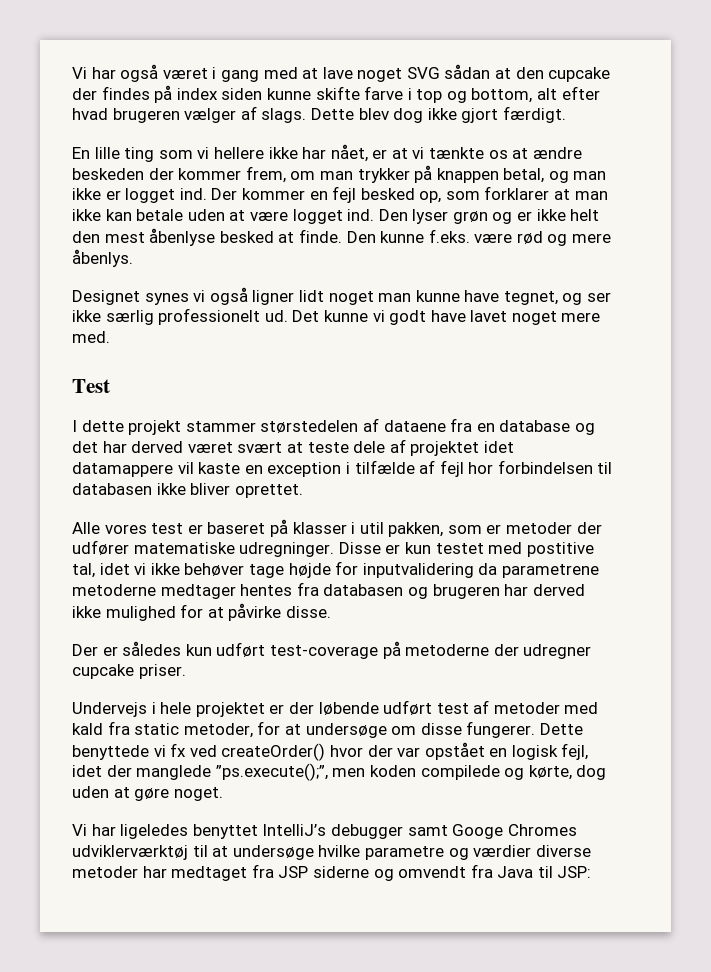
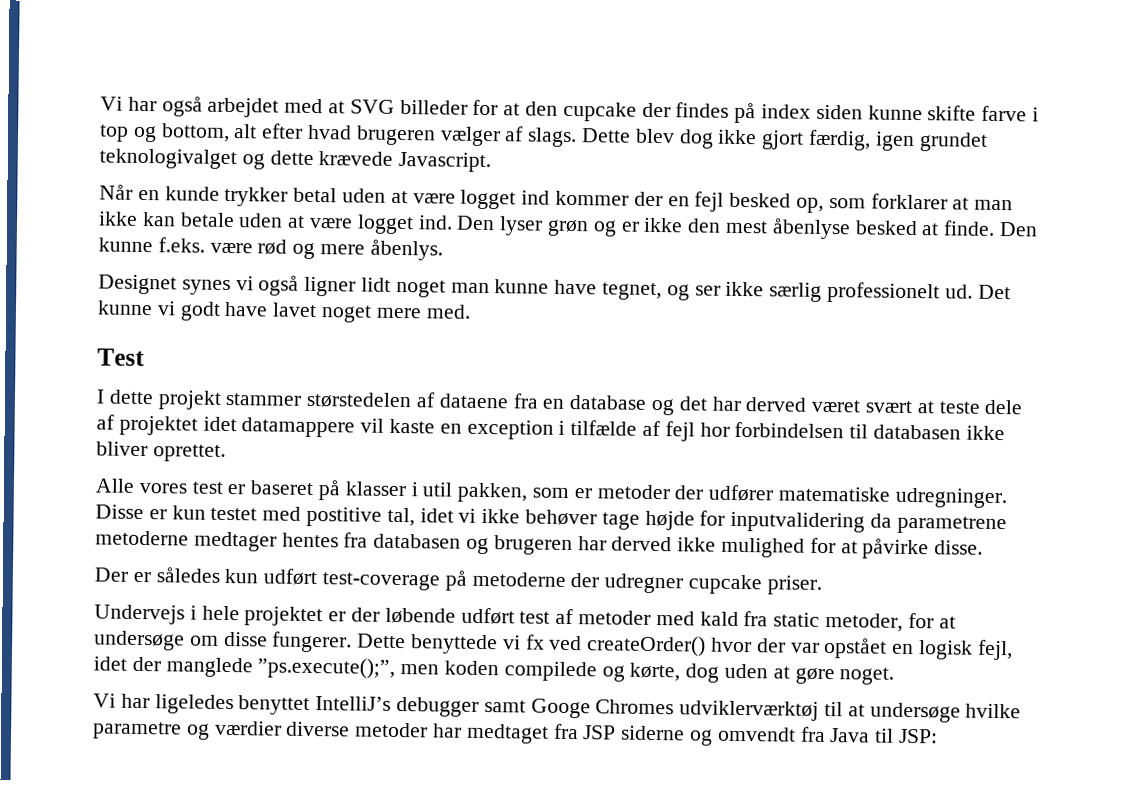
- Vi har også været i gang med at lave noget SVG sådan at den cupcake der findes på index siden kunne skifte farve i top og bottom, alt efter hvad brugeren vælger af slags.
+ Vi har også arbejdet med at SVG billeder for at den cupcake der findes på index siden kunne skifte farve i top og bottom, alt efter hvad brugeren vælger af slags.
- Dette blev dog ikke gjort færdigt.
- En lille ting som vi hellere ikke har nået, er at vi tænkte os at ændre beskeden der kommer frem, om man trykker på knappen betal, og man ikke er logget ind. Der kommer en fejl besked op, som forklarer at man ikke kan betale uden at være logget ind.
+ Dette blev dog ikke gjort færdig, igen grundet teknologivalget og dette krævede Javascript.
+ Når en kunde trykker betal uden at være logget ind kommer der en fejl besked op, som forklarer at man ikke kan betale uden at være logget ind.
- Den lyser grøn og er ikke helt den mest åbenlyse besked at finde.
+ Den lyser grøn og er ikke den mest åbenlyse besked at finde.

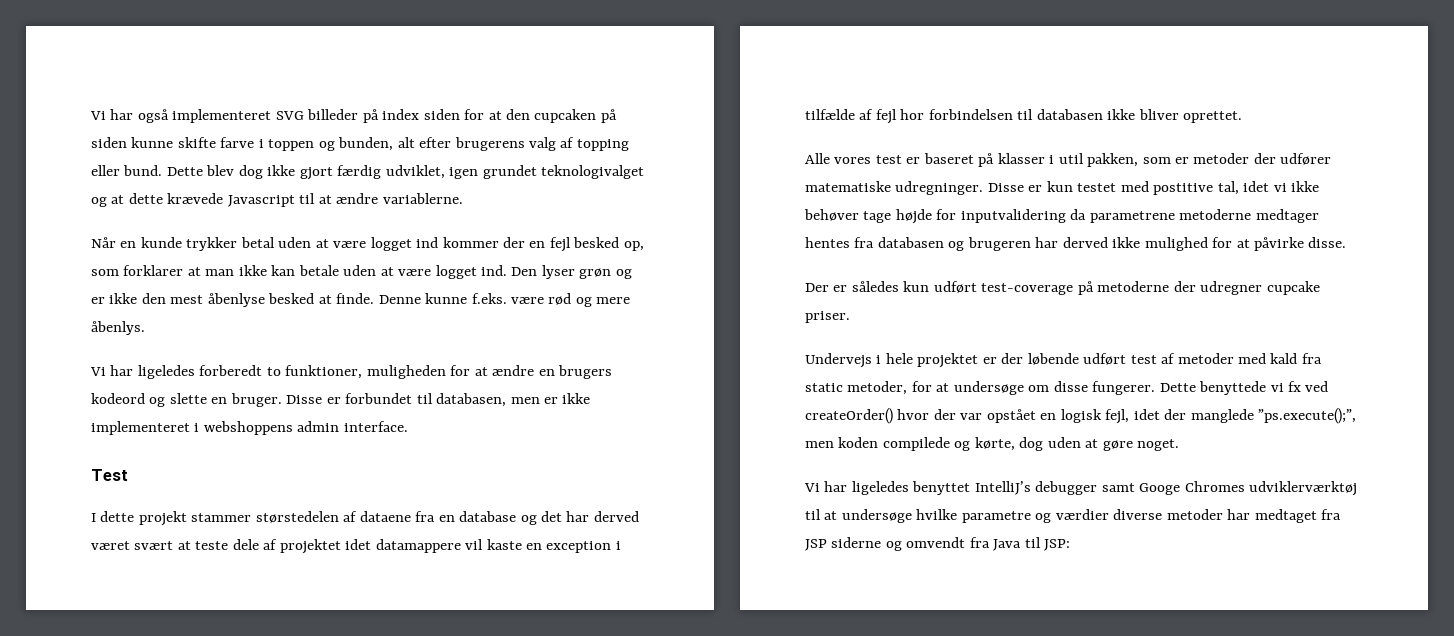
- Vi har også arbejdet med at SVG billeder for at den cupcake der findes på index siden kunne skifte farve i top og bottom, alt efter hvad brugeren vælger af slags.
+ Vi har også implementeret SVG billeder på index siden for at den cupcaken på siden kunne skifte farve i toppen og bunden, alt efter brugerens valg af topping eller bund.
- Dette blev dog ikke gjort færdig, igen grundet teknologivalget og dette krævede Javascript.
+ Dette blev dog ikke gjort færdig udviklet, igen grundet teknologivalget og at dette krævede Javascript til at ændre variablerne.
- Den kunne f.eks. være rød og mere åbenlys.
+ Denne kunne f.eks. være rød og mere åbenlys.
- Designet synes vi også ligner lidt noget man kunne have tegnet, og ser ikke særlig professionelt ud. Det kunne vi godt have lavet noget mere med.
+ Vi har ligeledes forberedt to funktioner, muligheden for at ændre en brugers kodeord og slette en bruger. Disse er forbundet til databasen, men er ikke implementeret i webshoppens admin interface.

